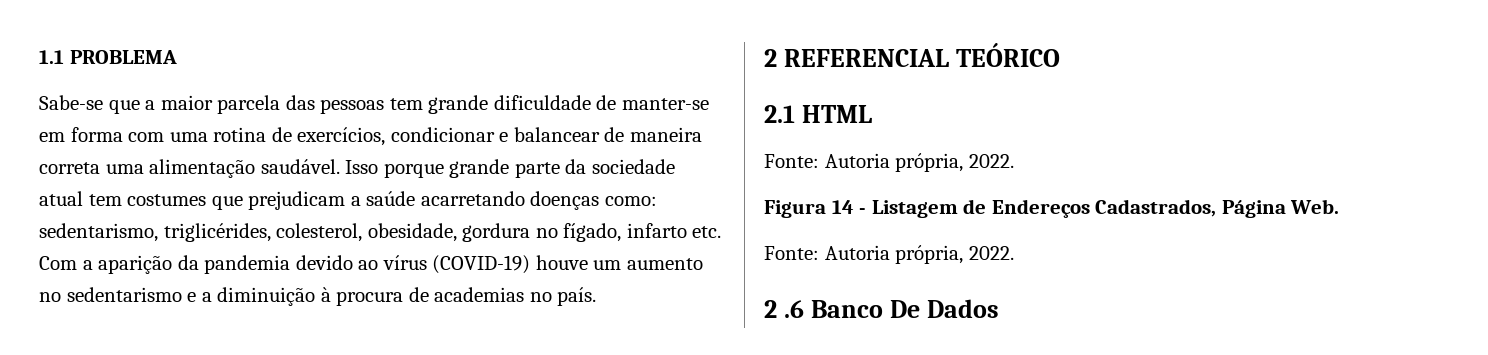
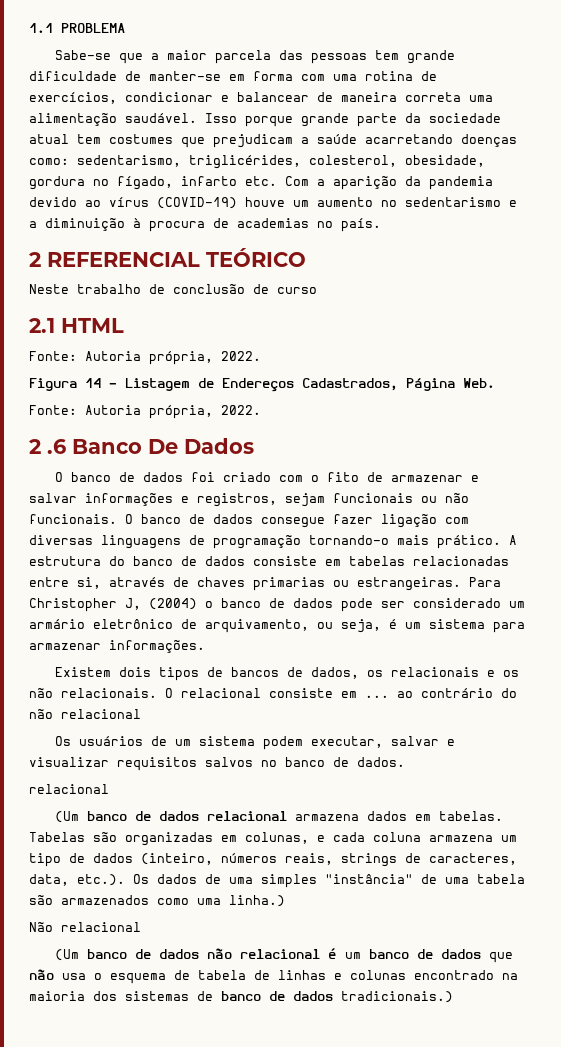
+ Neste trabalho de conclusão de curso
+ O banco de dados foi criado com o fito de armazenar e salvar informações e registros, sejam funcionais ou não funcionais. O banco de dados consegue fazer ligação com diversas linguagens de programação tornando-o mais prático. A estrutura do banco de dados consiste em tabelas relacionadas entre si, através de chaves primarias ou estrangeiras. Para Christopher J, (2004) o banco de dados pode ser considerado um armário eletrônico de arquivamento, ou seja, é um sistema para armazenar informações.
+ Existem dois tipos de bancos de dados, os relacionais e os não relacionais. O relacional consiste em ... ao contrário do não relacional
+ Os usuários de um sistema podem executar, salvar e visualizar requisitos salvos no banco de dados.
+ relacional
+ (Um banco de dados relacional armazena dados em tabelas. Tabelas são organizadas em colunas, e cada coluna armazena um tipo de dados (inteiro, números reais, strings de caracteres, data, etc.). Os dados de uma simples "instância" de uma tabela são armazenados como uma linha.)
+ Não relacional
+ (Um banco de dados não relacional é um banco de dados que não usa o esquema de tabela de linhas e colunas encontrado na maioria dos sistemas de banco de dados tradicionais.)

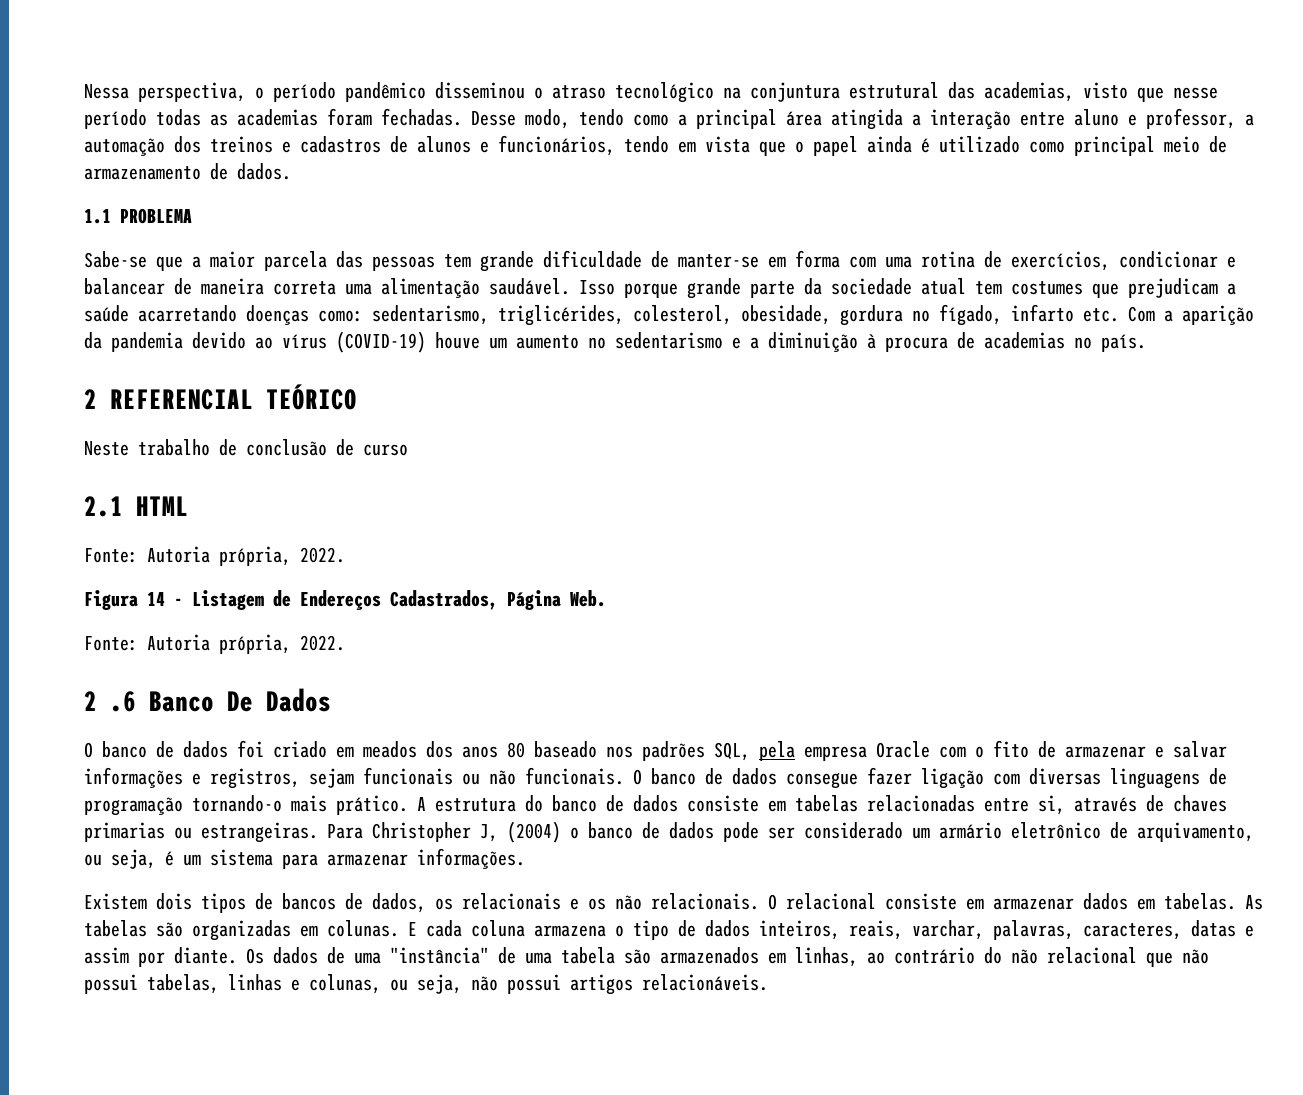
+ Nessa perspectiva, o período pandêmico disseminou o atraso tecnológico na conjuntura estrutural das academias, visto que nesse período todas as academias foram fechadas. Desse modo, tendo como a principal área atingida a interação entre aluno e professor, a automação dos treinos e cadastros de alunos e funcionários, tendo em vista que o papel ainda é utilizado como principal meio de armazenamento de dados.
- O banco de dados foi criado com o fito de armazenar e salvar informações e registros, sejam funcionais ou não funcionais.
+ O banco de dados foi criado em meados dos anos 80 baseado nos padrões SQL, pela empresa Oracle com o fito de armazenar e salvar informações e registros, sejam funcionais ou não funcionais.
- O relacional consiste em ... ao contrário do não relacional
- Os usuários de um sistema podem executar, salvar e visualizar requisitos salvos no banco de dados.
- relacional
- (Um banco de dados relacional armazena dados em tabelas.
+ O relacional consiste em armazenar dados em tabelas.
- Tabelas são organizadas em colunas, e cada coluna armazena um tipo de dados (inteiro, números reais, strings de caracteres, data, etc.). Os dados de uma simples "instância" de uma tabela são armazenados como uma linha.)
- Não relacional
- (Um banco de dados não relacional é um banco de dados que não usa o esquema de tabela de linhas e colunas encontrado na maioria dos sistemas de banco de dados tradicionais.)
+ As tabelas são organizadas em colunas. E cada coluna armazena o tipo de dados inteiros, reais, varchar, palavras, caracteres, datas e assim por diante. Os dados de uma "instância" de uma tabela são armazenados em linhas, ao contrário do não relacional que não possui tabelas, linhas e colunas, ou seja, não possui artigos relacionáveis.

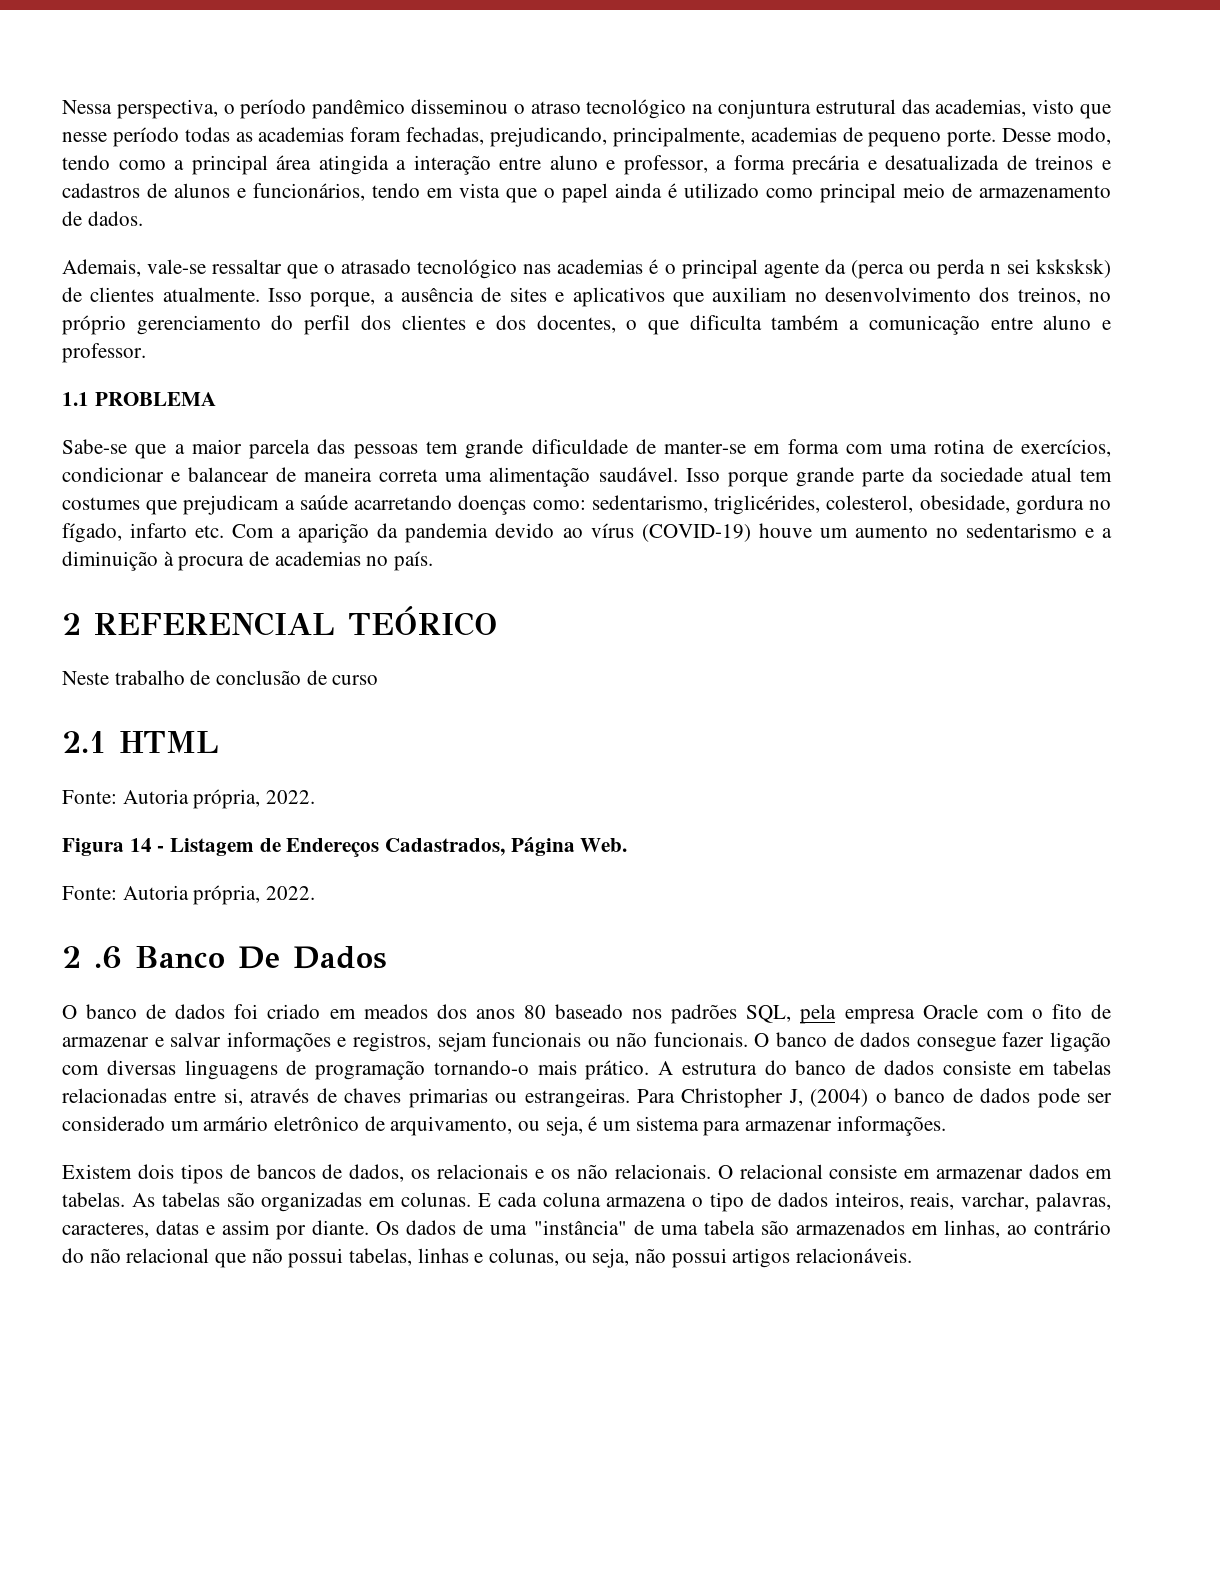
- Nessa perspectiva, o período pandêmico disseminou o atraso tecnológico na conjuntura estrutural das academias, visto que nesse período todas as academias foram fechadas.
+ Nessa perspectiva, o período pandêmico disseminou o atraso tecnológico na conjuntura estrutural das academias, visto que nesse período todas as academias foram fechadas, prejudicando, principalmente, academias de pequeno porte.
- Desse modo, tendo como a principal área atingida a interação entre aluno e professor, a automação dos treinos e cadastros de alunos e funcionários, tendo em vista que o papel ainda é utilizado como principal meio de armazenamento de dados.
+ Desse modo, tendo como a principal área atingida a interação entre aluno e professor, a forma precária e desatualizada de treinos e cadastros de alunos e funcionários, tendo em vista que o papel ainda é utilizado como principal meio de armazenamento de dados.
+ Ademais, vale-se ressaltar que o atrasado tecnológico nas academias é o principal agente da (perca ou perda n sei ksksksk) de clientes atualmente. Isso porque, a ausência de sites e aplicativos que auxiliam no desenvolvimento dos treinos, no próprio gerenciamento do perfil dos clientes e dos docentes, o que dificulta também a comunicação entre aluno e professor.

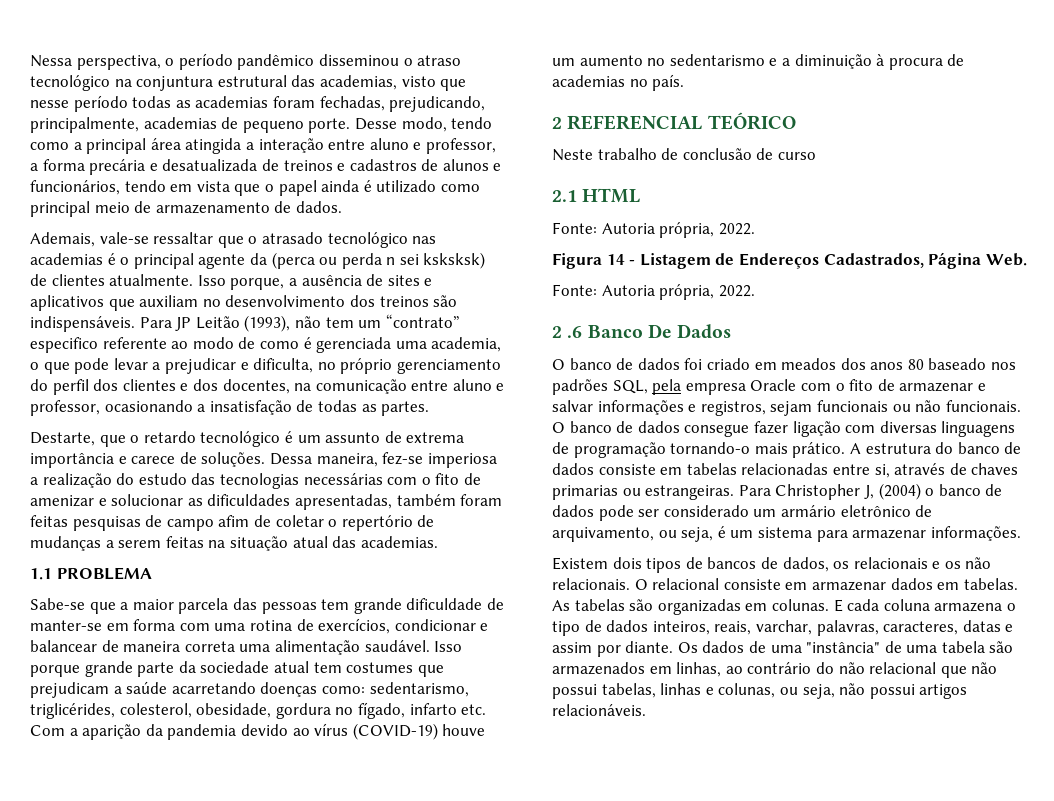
- Isso porque, a ausência de sites e aplicativos que auxiliam no desenvolvimento dos treinos, no próprio gerenciamento do perfil dos clientes e dos docentes, o que dificulta também a comunicação entre aluno e professor.
+ Isso porque, a ausência de sites e aplicativos que auxiliam no desenvolvimento dos treinos são indispensáveis. Para JP Leitão (1993), não tem um “contrato” especifico referente ao modo de como é gerenciada uma academia, o que pode levar a prejudicar e dificulta, no próprio gerenciamento do perfil dos clientes e dos docentes, na comunicação entre aluno e professor, ocasionando a insatisfação de todas as partes.
+ Destarte, que o retardo tecnológico é um assunto de extrema importância e carece de soluções. Dessa maneira, fez-se imperiosa a realização do estudo das tecnologias necessárias com o fito de amenizar e solucionar as dificuldades apresentadas, também foram feitas pesquisas de campo afim de coletar o repertório de mudanças a serem feitas na situação atual das academias.

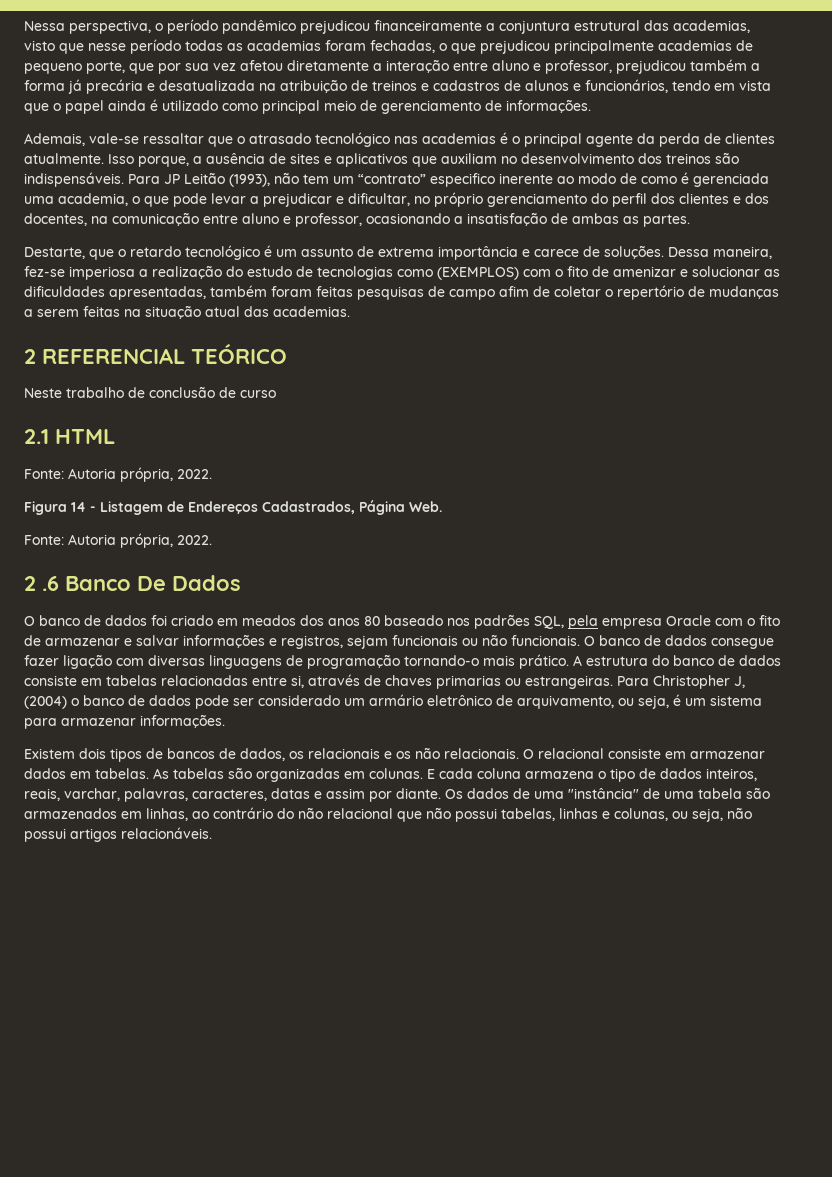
- Nessa perspectiva, o período pandêmico disseminou o atraso tecnológico na conjuntura estrutural das academias, visto que nesse período todas as academias foram fechadas, prejudicando, principalmente, academias de pequeno porte. Desse modo, tendo como a principal área atingida a interação entre aluno e professor, a forma precária e desatualizada de treinos e cadastros de alunos e funcionários, tendo em vista que o papel ainda é utilizado como principal meio de armazenamento de dados.
+ Nessa perspectiva, o período pandêmico prejudicou financeiramente a conjuntura estrutural das academias, visto que nesse período todas as academias foram fechadas, o que prejudicou principalmente academias de pequeno porte, que por sua vez afetou diretamente a interação entre aluno e professor, prejudicou também a forma já precária e desatualizada na atribuição de treinos e cadastros de alunos e funcionários, tendo em vista que o papel ainda é utilizado como principal meio de gerenciamento de informações.
- Ademais, vale-se ressaltar que o atrasado tecnológico nas academias é o principal agente da (perca ou perda n sei ksksksk) de clientes atualmente.
+ Ademais, vale-se ressaltar que o atrasado tecnológico nas academias é o principal agente da perda de clientes atualmente.
- Para JP Leitão (1993), não tem um “contrato” especifico referente ao modo de como é gerenciada uma academia, o que pode levar a prejudicar e dificulta, no próprio gerenciamento do perfil dos clientes e dos docentes, na comunicação entre aluno e professor, ocasionando a insatisfação de todas as partes.
+ Para JP Leitão (1993), não tem um “contrato” especifico inerente ao modo de como é gerenciada uma academia, o que pode levar a prejudicar e dificultar, no próprio gerenciamento do perfil dos clientes e dos docentes, na comunicação entre aluno e professor, ocasionando a insatisfação de ambas as partes.
- Dessa maneira, fez-se imperiosa a realização do estudo das tecnologias necessárias com o fito de amenizar e solucionar as dificuldades apresentadas, também foram feitas pesquisas de campo afim de coletar o repertório de mudanças a serem feitas na situação atual das academias.
+ Dessa maneira, fez-se imperiosa a realização do estudo de tecnologias como (EXEMPLOS) com o fito de amenizar e solucionar as dificuldades apresentadas, também foram feitas pesquisas de campo afim de coletar o repertório de mudanças a serem feitas na situação atual das academias.
- 1.1 PROBLEMA
- Sabe-se que a maior parcela das pessoas tem grande dificuldade de manter-se em forma com uma rotina de exercícios, condicionar e balancear de maneira correta uma alimentação saudável. Isso porque grande parte da sociedade atual tem costumes que prejudicam a saúde acarretando doenças como: sedentarismo, triglicérides, colesterol, obesidade, gordura no fígado, infarto etc. Com a aparição da pandemia devido ao vírus (COVID-19) houve um aumento no sedentarismo e a diminuição à procura de academias no país.

